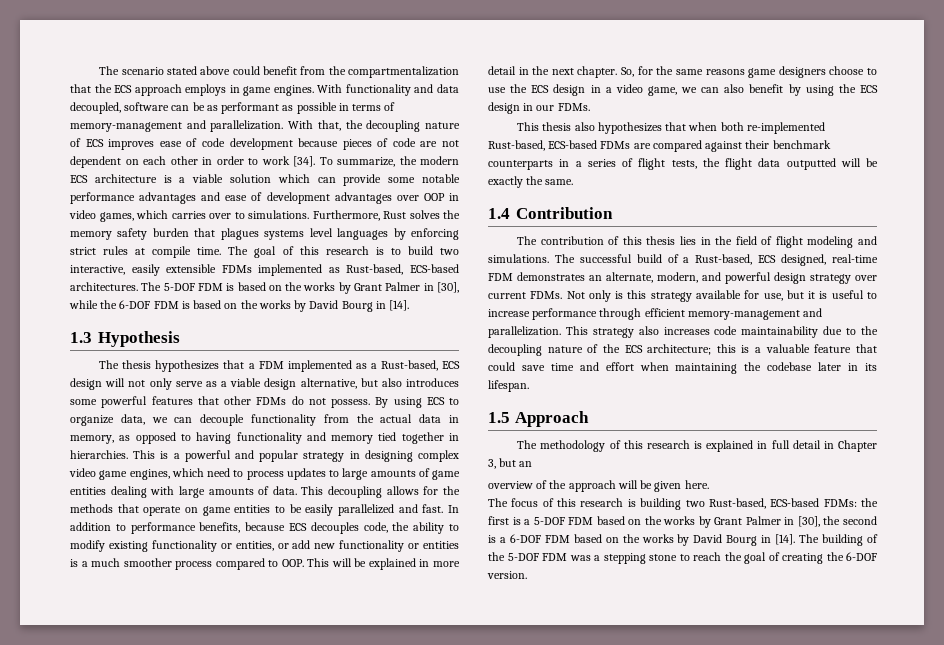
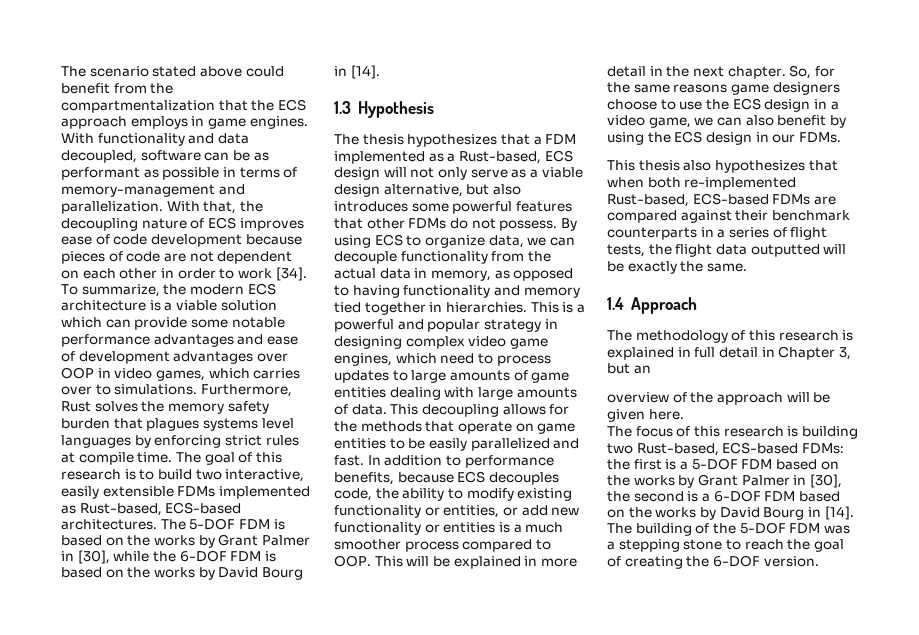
- 1.4 Contribution
- The contribution of this thesis lies in the field of flight modeling and simulations. The successful build of a Rust-based, ECS designed, real-time FDM demonstrates an alternate, modern, and powerful design strategy over current FDMs. Not only is this strategy available for use, but it is useful to increase performance through efficient memory-management and parallelization. This strategy also increases code maintainability due to the decoupling nature of the ECS architecture; this is a valuable feature that could save time and effort when maintaining the codebase later in its lifespan.
- 1.5 Approach
+ 1.4 Approach

